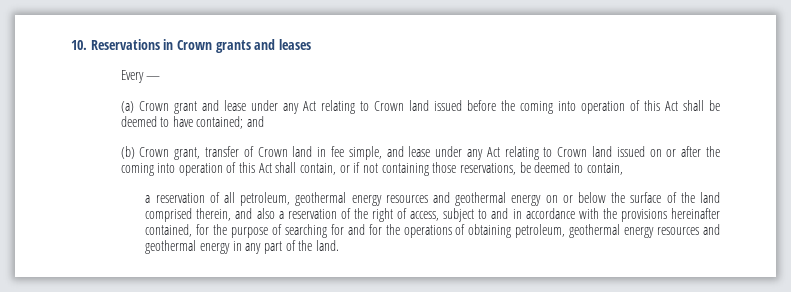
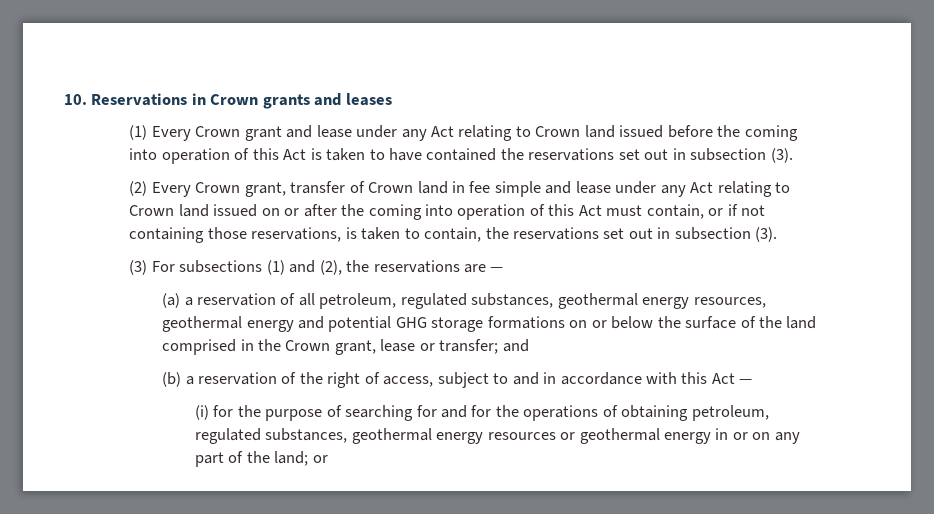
- Every —
- (a) Crown grant and lease under any Act relating to Crown land issued before the coming into operation of this Act shall be deemed to have contained; and
- (b) Crown grant, transfer of Crown land in fee simple, and lease under any Act relating to Crown land issued on or after the coming into operation of this Act shall contain, or if not containing those reservations, be deemed to contain,
- a reservation of all petroleum, geothermal energy resources and geothermal energy on or below the surface of the land comprised therein, and also a reservation of the right of access, subject to and in accordance with the provisions hereinafter contained, for the purpose of searching for and for the operations of obtaining petroleum, geothermal energy resources and geothermal energy in any part of the land.
+ (1) Every Crown grant and lease under any Act relating to Crown land issued before the coming into operation of this Act is taken to have contained the reservations set out in subsection (3).
+ (2) Every Crown grant, transfer of Crown land in fee simple and lease under any Act relating to Crown land issued on or after the coming into operation of this Act must contain, or if not containing those reservations, is taken to contain, the reservations set out in subsection (3).
+ (3) For subsections (1) and (2), the reservations are —
+ (a) a reservation of all petroleum, regulated substances, geothermal energy resources, geothermal energy and potential GHG storage formations on or below the surface of the land comprised in the Crown grant, lease or transfer; and
+ (b) a reservation of the right of access, subject to and in accordance with this Act —
+ (i) for the purpose of searching for and for the operations of obtaining petroleum, regulated substances, geothermal energy resources or geothermal energy in or on any part of the land; or

